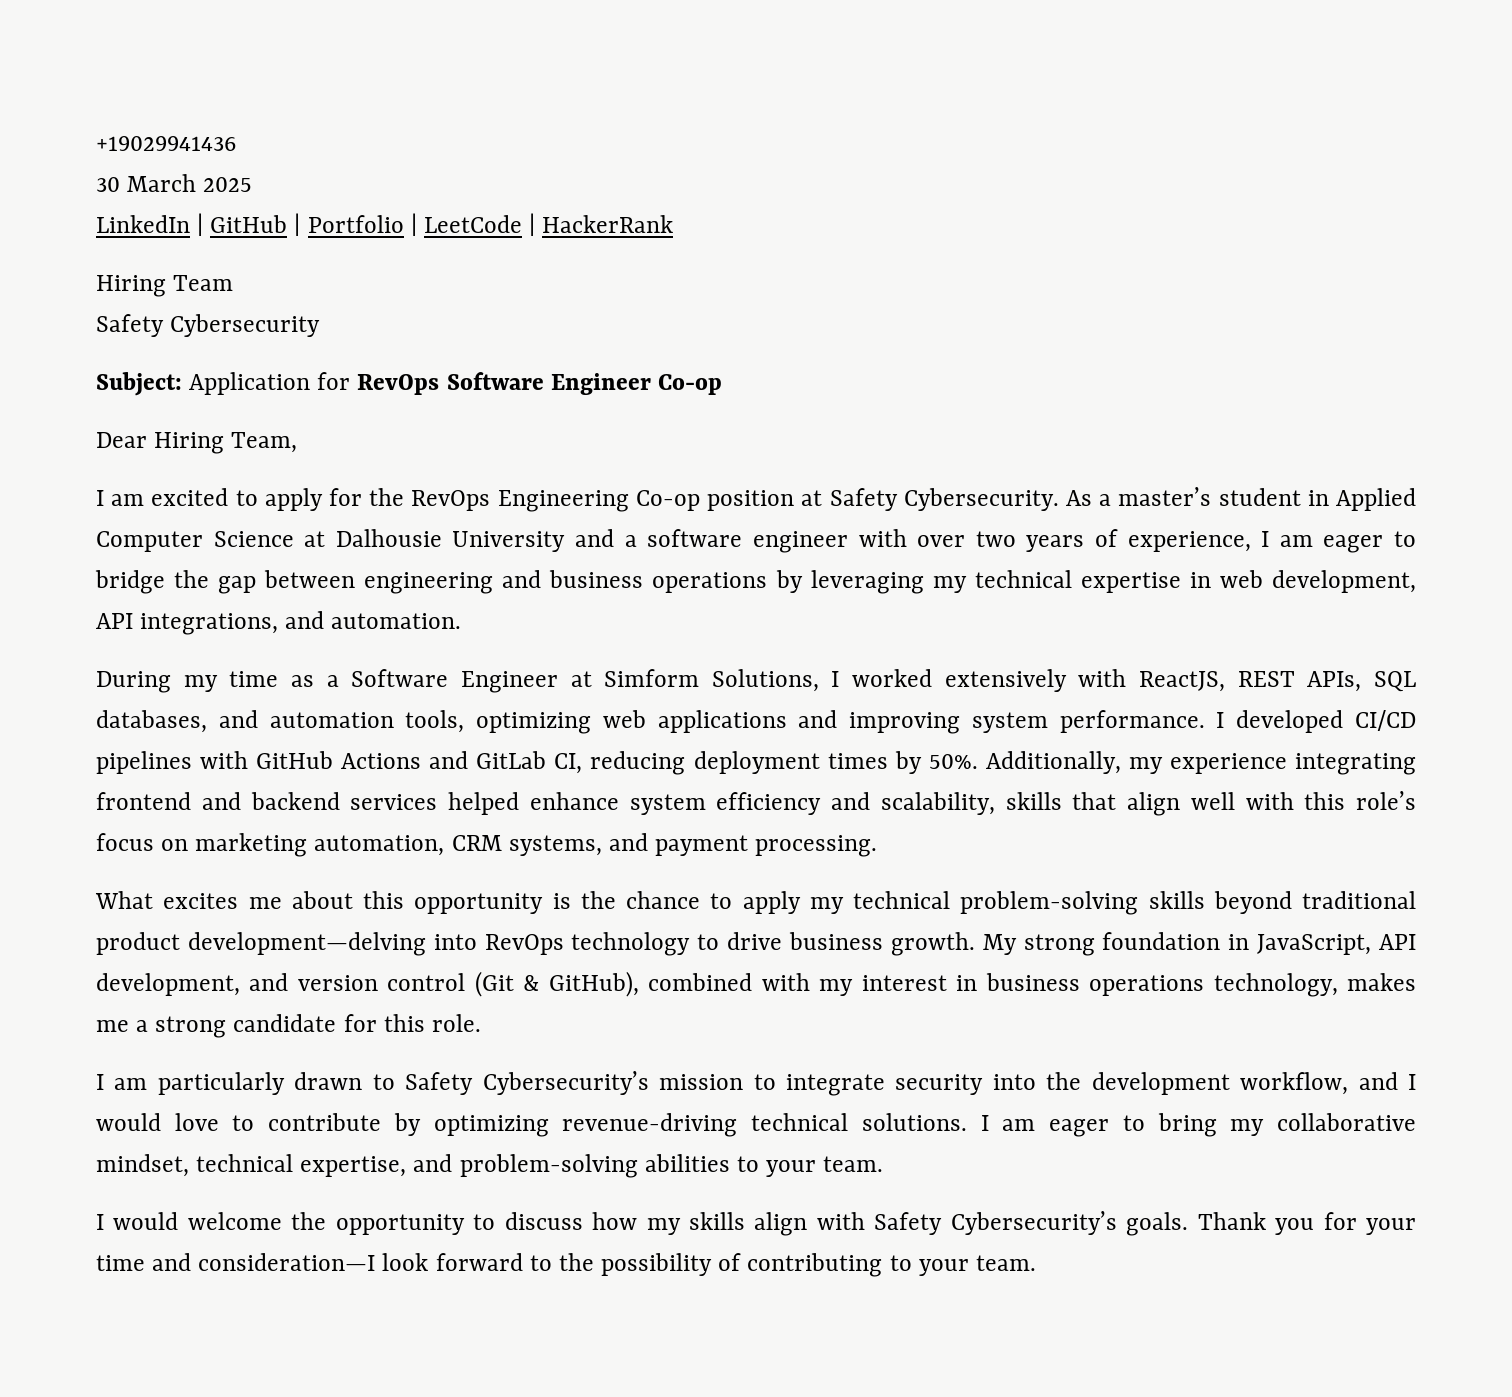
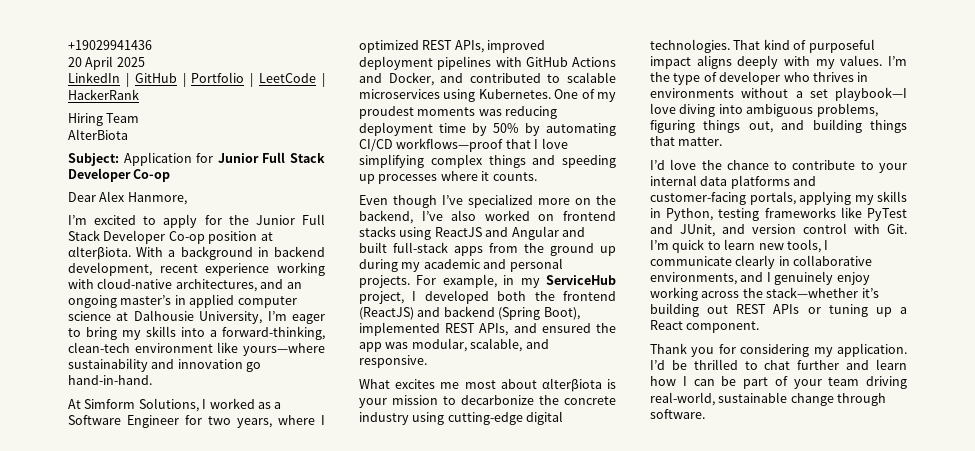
- 30 March 2025
+ 20 April 2025
- Safety Cybersecurity
+ AlterBiota
- Subject: Application for RevOps Software Engineer Co-op
- Dear Hiring Team,
- I am excited to apply for the RevOps Engineering Co-op position at Safety Cybersecurity. As a master’s student in Applied Computer Science at Dalhousie University and a software engineer with over two years of experience, I am eager to bridge the gap between engineering and business operations by leveraging my technical expertise in web development, API integrations, and automation.
- During my time as a Software Engineer at Simform Solutions, I worked extensively with ReactJS, REST APIs, SQL databases, and automation tools, optimizing web applications and improving system performance. I developed CI/CD pipelines with GitHub Actions and GitLab CI, reducing deployment times by 50%. Additionally, my experience integrating frontend and backend services helped enhance system efficiency and scalability, skills that align well with this role’s focus on marketing automation, CRM systems, and payment processing.
- What excites me about this opportunity is the chance to apply my technical problem-solving skills beyond traditional product development—delving into RevOps technology to drive business growth. My strong foundation in JavaScript, API development, and version control (Git & GitHub), combined with my interest in business operations technology, makes me a strong candidate for this role.
- I am particularly drawn to Safety Cybersecurity’s mission to integrate security into the development workflow, and I would love to contribute by optimizing revenue-driving technical solutions. I am eager to bring my collaborative mindset, technical expertise, and problem-solving abilities to your team.
- I would welcome the opportunity to discuss how my skills align with Safety Cybersecurity’s goals. Thank you for your time and consideration—I look forward to the possibility of contributing to your team.
+ Subject: Application for Junior Full Stack Developer Co-op
+ Dear Alex Hanmore,
+ I’m excited to apply for the Junior Full Stack Developer Co-op position at αlterβiota. With a background in backend development, recent experience working with cloud-native architectures, and an ongoing master’s in applied computer science at Dalhousie University, I’m eager to bring my skills into a forward-thinking, clean-tech environment like yours—where sustainability and innovation go hand-in-hand.
+ At Simform Solutions, I worked as a Software Engineer for two years, where I optimized REST APIs, improved deployment pipelines with GitHub Actions and Docker, and contributed to scalable microservices using Kubernetes. One of my proudest moments was reducing deployment time by 50% by automating CI/CD workflows—proof that I love simplifying complex things and speeding up processes where it counts.
+ Even though I’ve specialized more on the backend, I’ve also worked on frontend stacks using ReactJS and Angular and built full-stack apps from the ground up during my academic and personal projects. For example, in my ServiceHub project, I developed both the frontend (ReactJS) and backend (Spring Boot), implemented REST APIs, and ensured the app was modular, scalable, and responsive.
+ What excites me most about αlterβiota is your mission to decarbonize the concrete industry using cutting-edge digital technologies. That kind of purposeful impact aligns deeply with my values. I’m the type of developer who thrives in environments without a set playbook—I love diving into ambiguous problems, figuring things out, and building things that matter.
+ I’d love the chance to contribute to your internal data platforms and customer-facing portals, applying my skills in Python, testing frameworks like PyTest and JUnit, and version control with Git. I’m quick to learn new tools, I communicate clearly in collaborative environments, and I genuinely enjoy working across the stack—whether it’s building out REST APIs or tuning up a React component.
+ Thank you for considering my application. I’d be thrilled to chat further and learn how I can be part of your team driving real-world, sustainable change through software.

